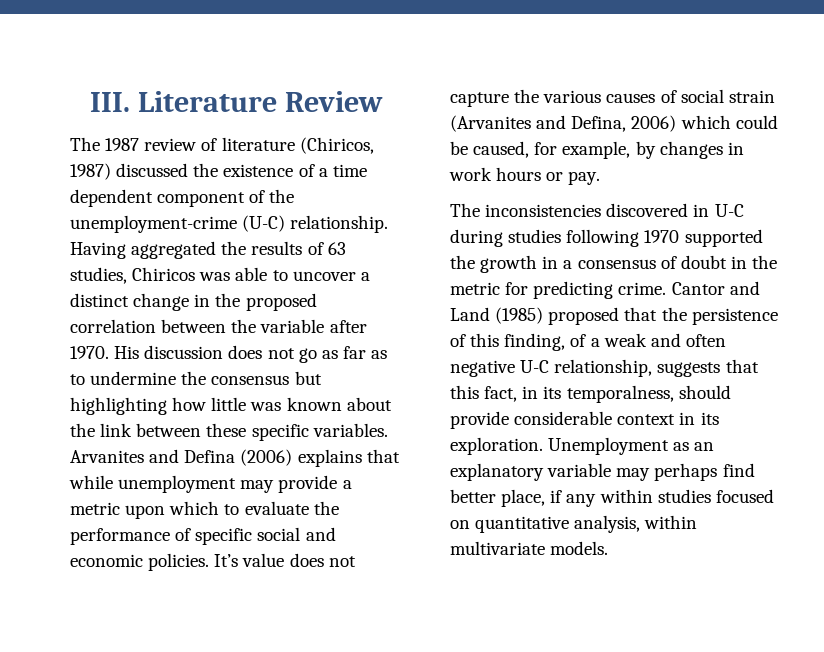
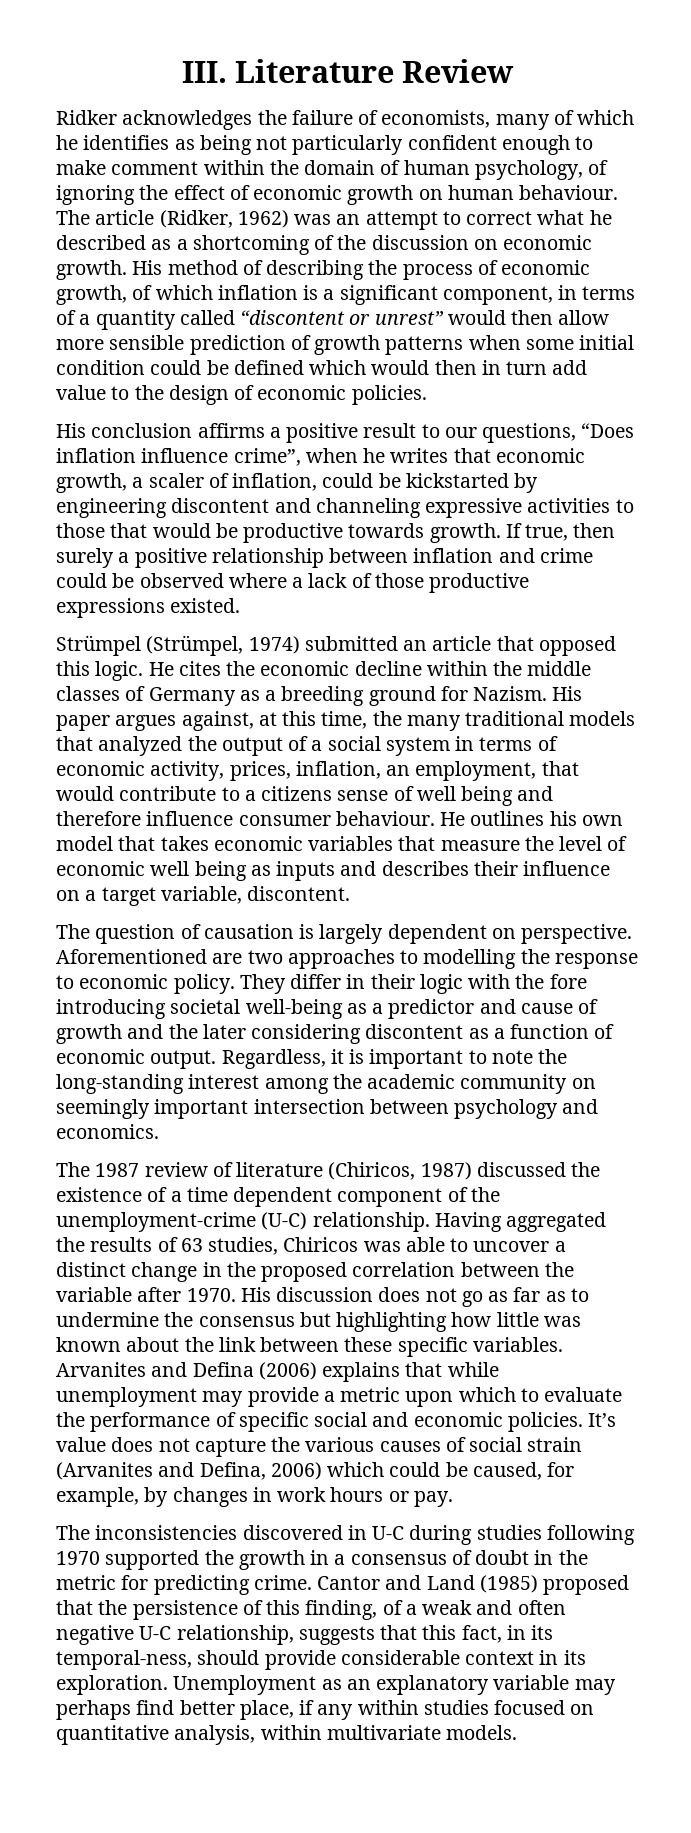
+ Ridker acknowledges the failure of economists, many of which he identifies as being not particularly confident enough to make comment within the domain of human psychology, of ignoring the effect of economic growth on human behaviour. The article (Ridker, 1962) was an attempt to correct what he described as a shortcoming of the discussion on economic growth. His method of describing the process of economic growth, of which inflation is a significant component, in terms of a quantity called “discontent or unrest” would then allow more sensible prediction of growth patterns when some initial condition could be defined which would then in turn add value to the design of economic policies.
+ His conclusion affirms a positive result to our questions, “Does inflation influence crime”, when he writes that economic growth, a scaler of inflation, could be kickstarted by engineering discontent and channeling expressive activities to those that would be productive towards growth. If true, then surely a positive relationship between inflation and crime could be observed where a lack of those productive expressions existed.
+ Strümpel (Strümpel, 1974) submitted an article that opposed this logic. He cites the economic decline within the middle classes of Germany as a breeding ground for Nazism. His paper argues against, at this time, the many traditional models that analyzed the output of a social system in terms of economic activity, prices, inflation, an employment, that would contribute to a citizens sense of well being and therefore influence consumer behaviour. He outlines his own model that takes economic variables that measure the level of economic well being as inputs and describes their influence on a target variable, discontent.
+ The question of causation is largely dependent on perspective. Aforementioned are two approaches to modelling the response to economic policy. They differ in their logic with the fore introducing societal well-being as a predictor and cause of growth and the later considering discontent as a function of economic output. Regardless, it is important to note the long-standing interest among the academic community on seemingly important intersection between psychology and economics.
- Cantor and Land (1985) proposed that the persistence of this finding, of a weak and often negative U-C relationship, suggests that this fact, in its temporalness, should provide considerable context in its exploration.
+ Cantor and Land (1985) proposed that the persistence of this finding, of a weak and often negative U-C relationship, suggests that this fact, in its temporal-ness, should provide considerable context in its exploration.

